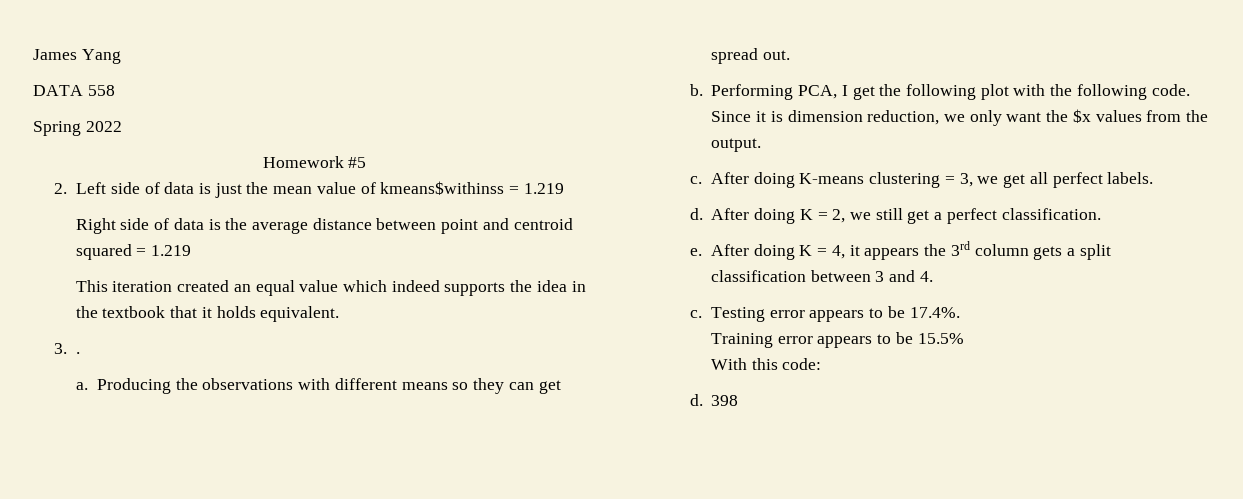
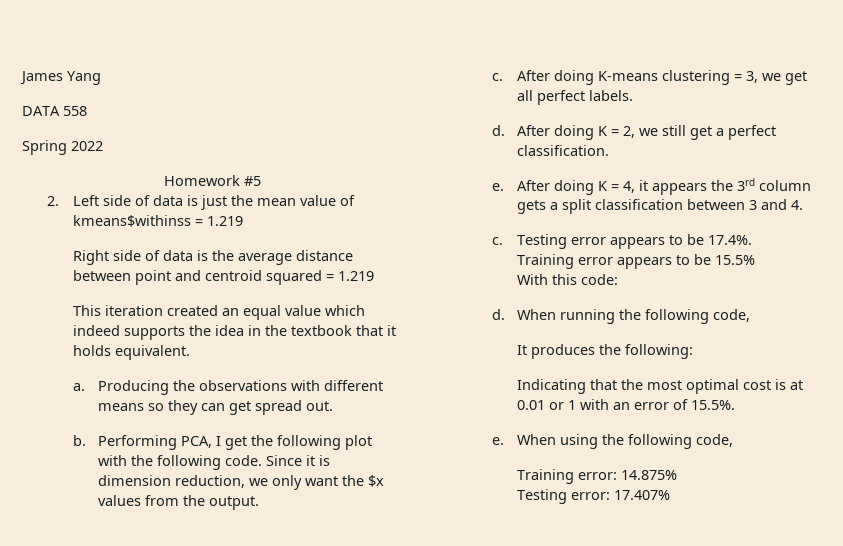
- 3. .
- 398
+ When running the following code,
+ It produces the following:
+ Indicating that the most optimal cost is at 0.01 or 1 with an error of 15.5%.
+ e. When using the following code,
+ Training error: 14.875%
+ Testing error: 17.407%

